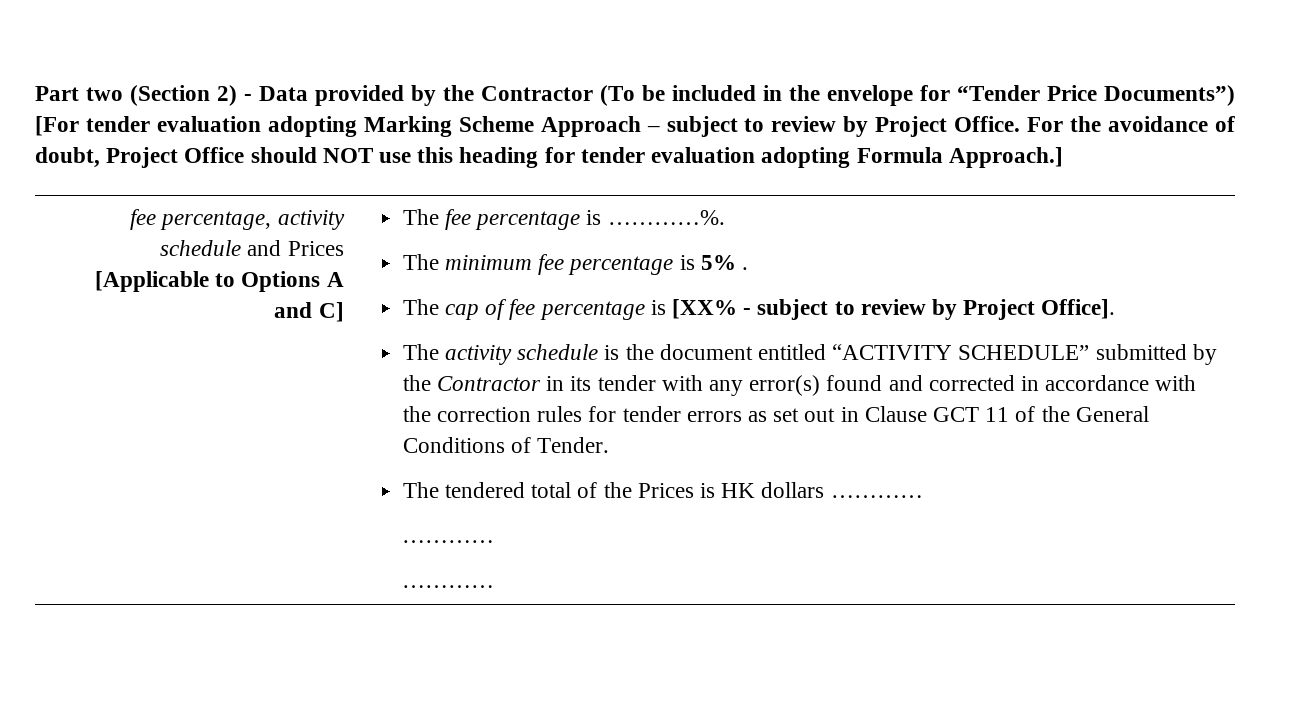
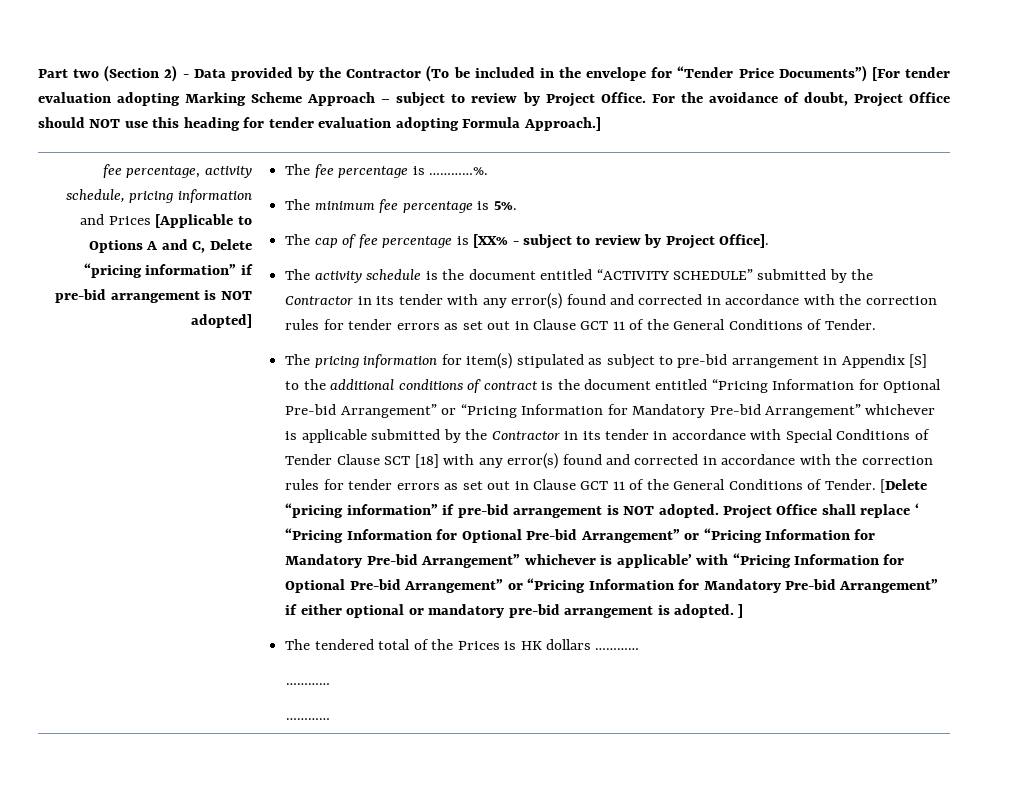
- fee percentage, activity schedule and Prices [Applicable to Options A and C]
+ fee percentage, activity schedule, pricing information and Prices [Applicable to Options A and C, Delete “pricing information” if pre-bid arrangement is NOT adopted]
- The minimum fee percentage is 5% .
+ The minimum fee percentage is 5%.
+ The pricing information for item(s) stipulated as subject to pre-bid arrangement in Appendix [S] to the additional conditions of contract is the document entitled “Pricing Information for Optional Pre-bid Arrangement” or “Pricing Information for Mandatory Pre-bid Arrangement” whichever is applicable submitted by the Contractor in its tender in accordance with Special Conditions of Tender Clause SCT [18] with any error(s) found and corrected in accordance with the correction rules for tender errors as set out in Clause GCT 11 of the General Conditions of Tender. [Delete “pricing information” if pre-bid arrangement is NOT adopted. Project Office shall replace ‘ “Pricing Information for Optional Pre-bid Arrangement” or “Pricing Information for Mandatory Pre-bid Arrangement” whichever is applicable’ with “Pricing Information for Optional Pre-bid Arrangement” or “Pricing Information for Mandatory Pre-bid Arrangement” if either optional or mandatory pre-bid arrangement is adopted. ]

